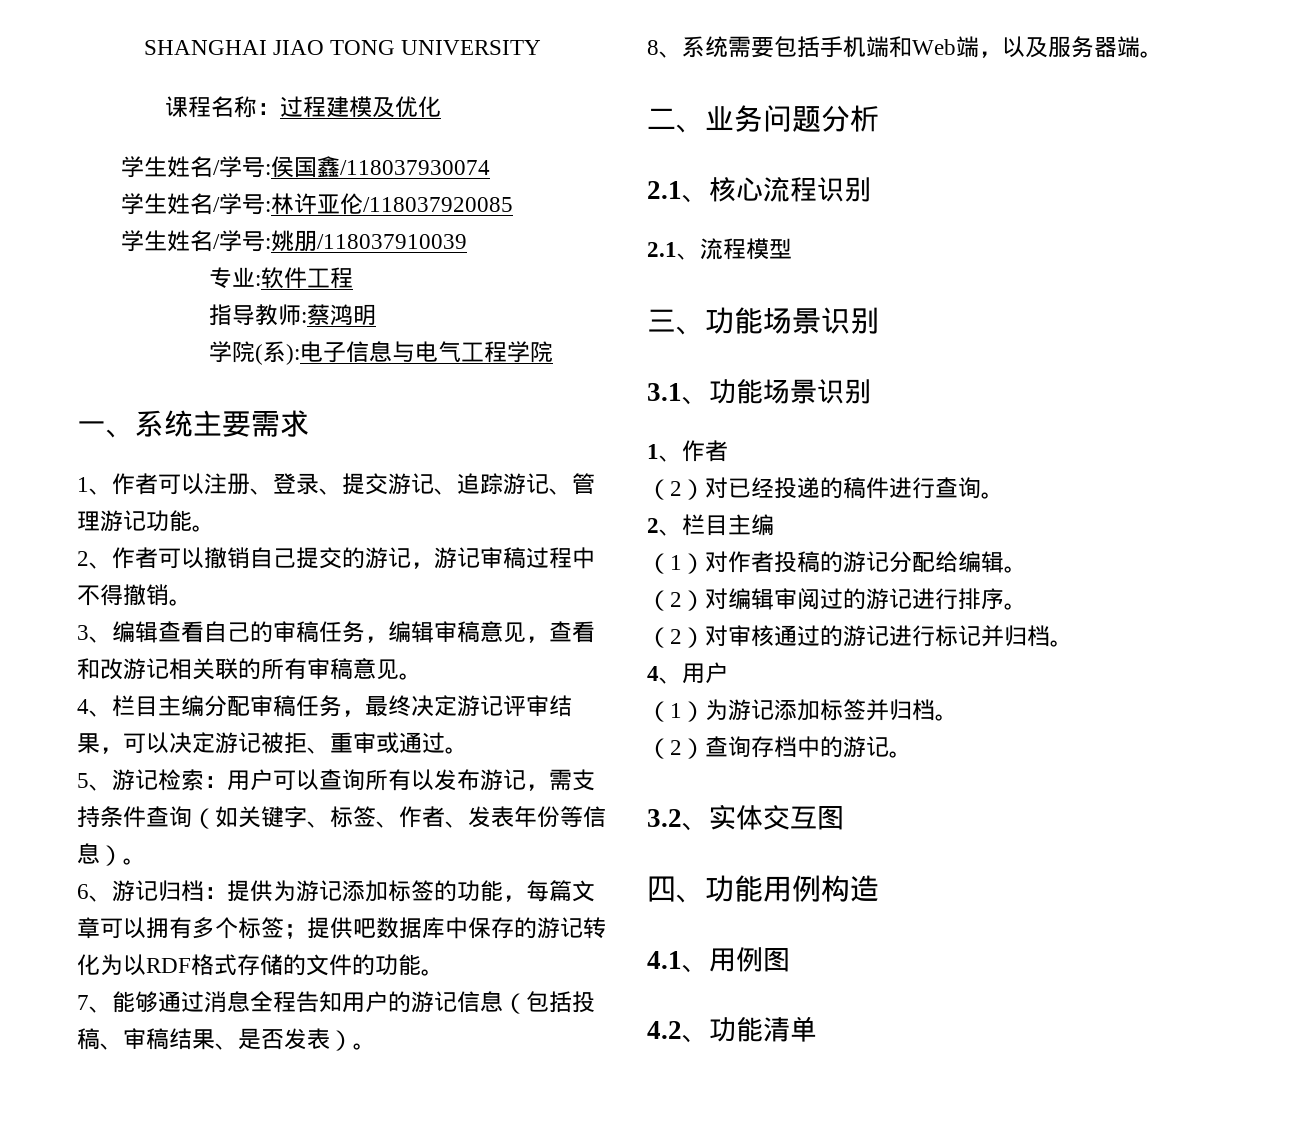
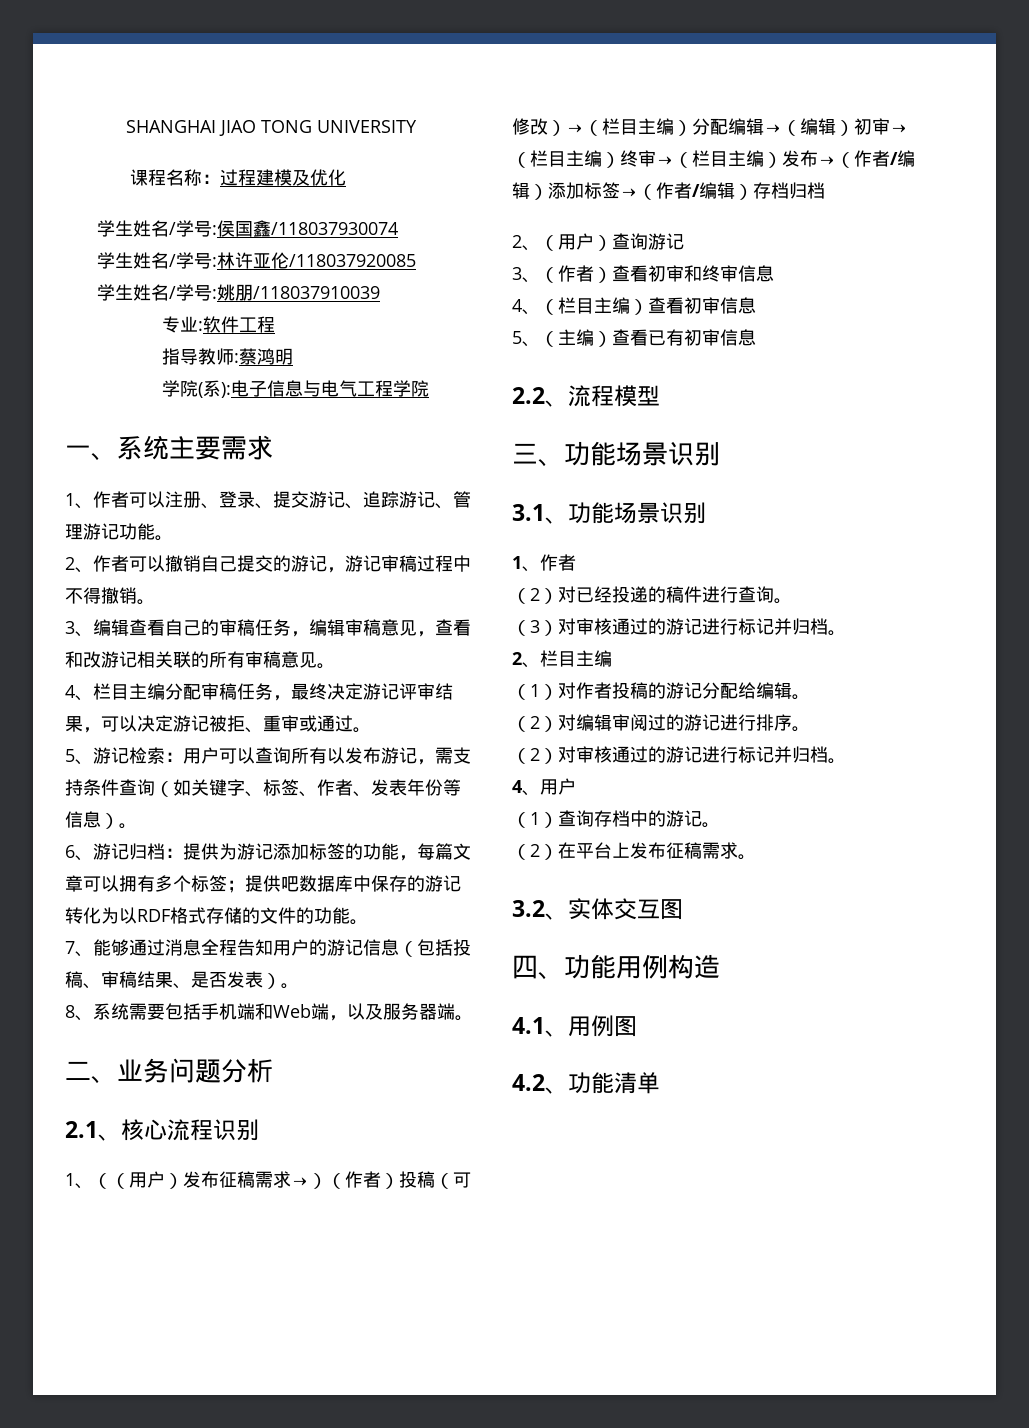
- 2.1、流程模型
+ 1、（（用户）发布征稿需求→）（作者）投稿（可修改）→（栏目主编）分配编辑→（编辑）初审→（栏目主编）终审→（栏目主编）发布→（作者/编辑）添加标签→（作者/编辑）存档归档
+ 2、（用户）查询游记
+ 3、（作者）查看初审和终审信息
+ 4、（栏目主编）查看初审信息
+ 5、（主编）查看已有初审信息
+ 2.2、流程模型
+ （3）对审核通过的游记进行标记并归档。
- （1）为游记添加标签并归档。
- （2）查询存档中的游记。
+ （1）查询存档中的游记。
+ （2）在平台上发布征稿需求。

